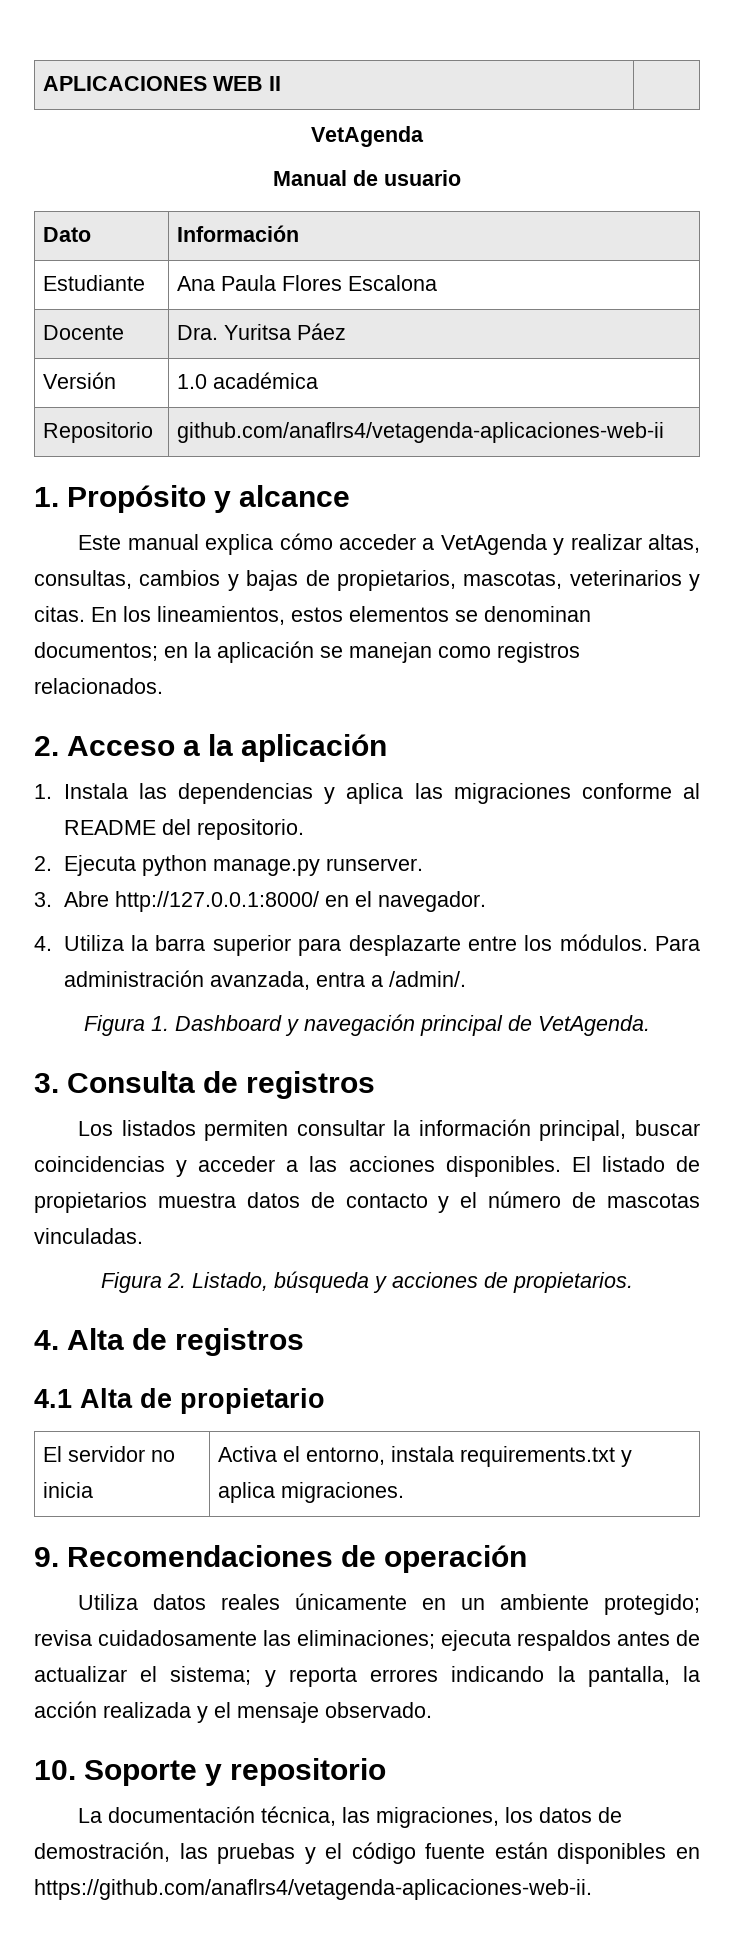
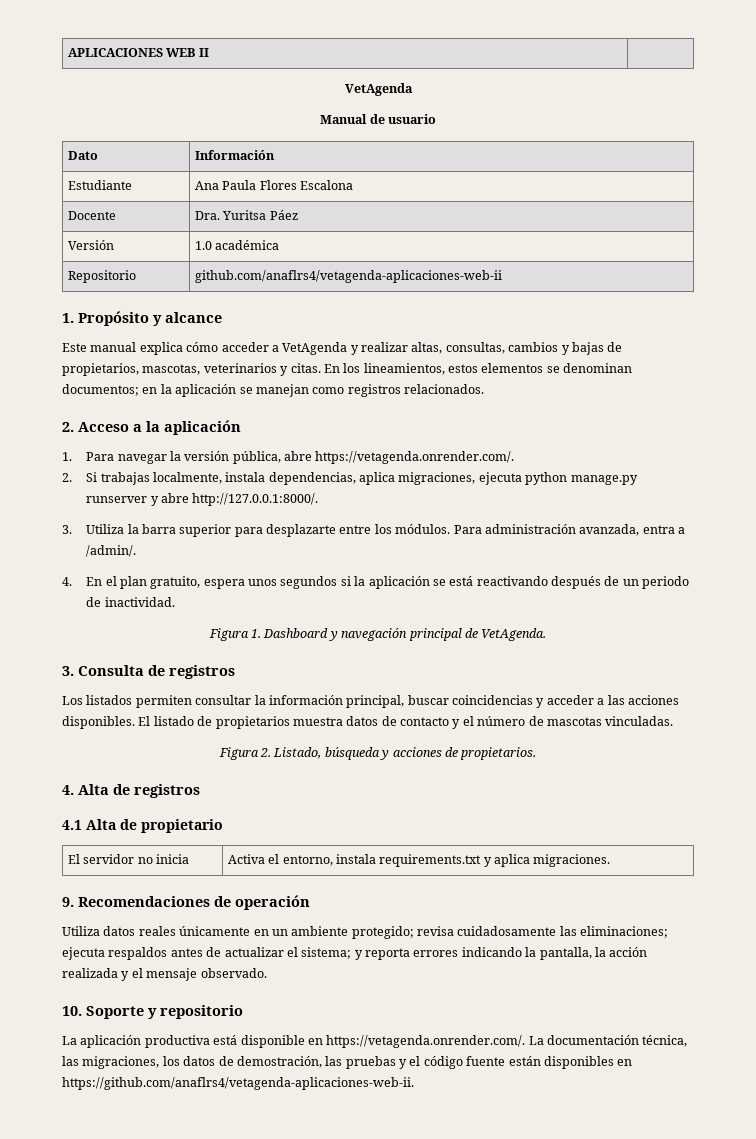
- 1. Instala las dependencias y aplica las migraciones conforme al README del repositorio.
- 2. Ejecuta python manage.py runserver.
- 3. Abre http://127.0.0.1:8000/ en el navegador.
- 4. Utiliza la barra superior para desplazarte entre los módulos.
+ 1. Para navegar la versión pública, abre https://vetagenda.onrender.com/.
+ 2. Si trabajas localmente, instala dependencias, aplica migraciones, ejecuta python manage.py runserver y abre http://127.0.0.1:8000/.
+ 3. Utiliza la barra superior para desplazarte entre los módulos.
+ 4. En el plan gratuito, espera unos segundos si la aplicación se está reactivando después de un periodo de inactividad.
- La documentación técnica, las migraciones, los datos de demostración, las pruebas y el código fuente están disponibles en https://github.com/anaflrs4/vetagenda-aplicaciones-web-ii.
+ La aplicación productiva está disponible en https://vetagenda.onrender.com/. La documentación técnica, las migraciones, los datos de demostración, las pruebas y el código fuente están disponibles en https://github.com/anaflrs4/vetagenda-aplicaciones-web-ii.

